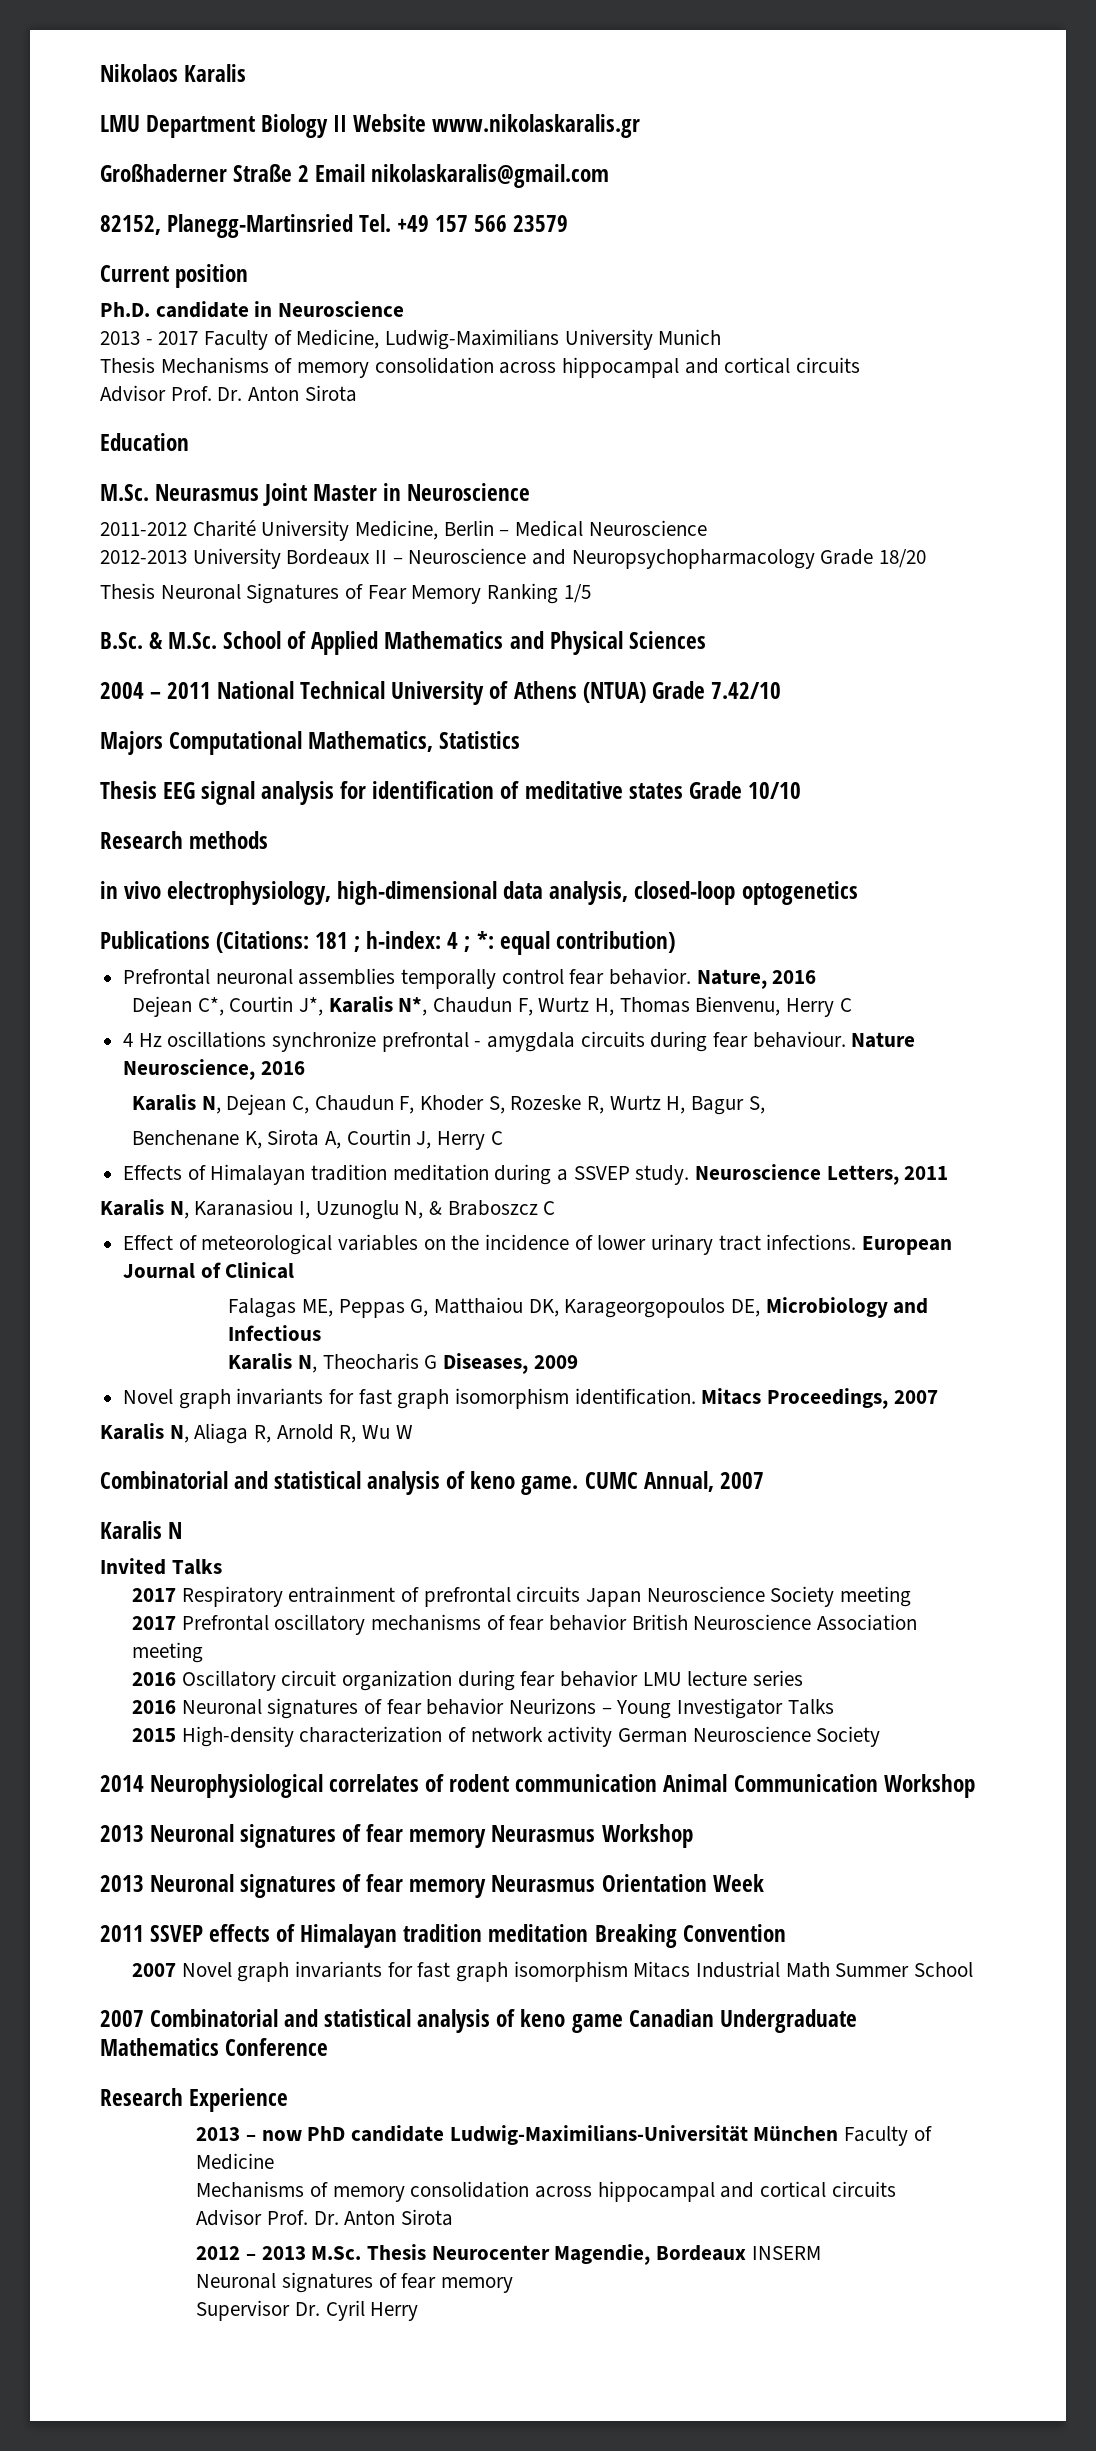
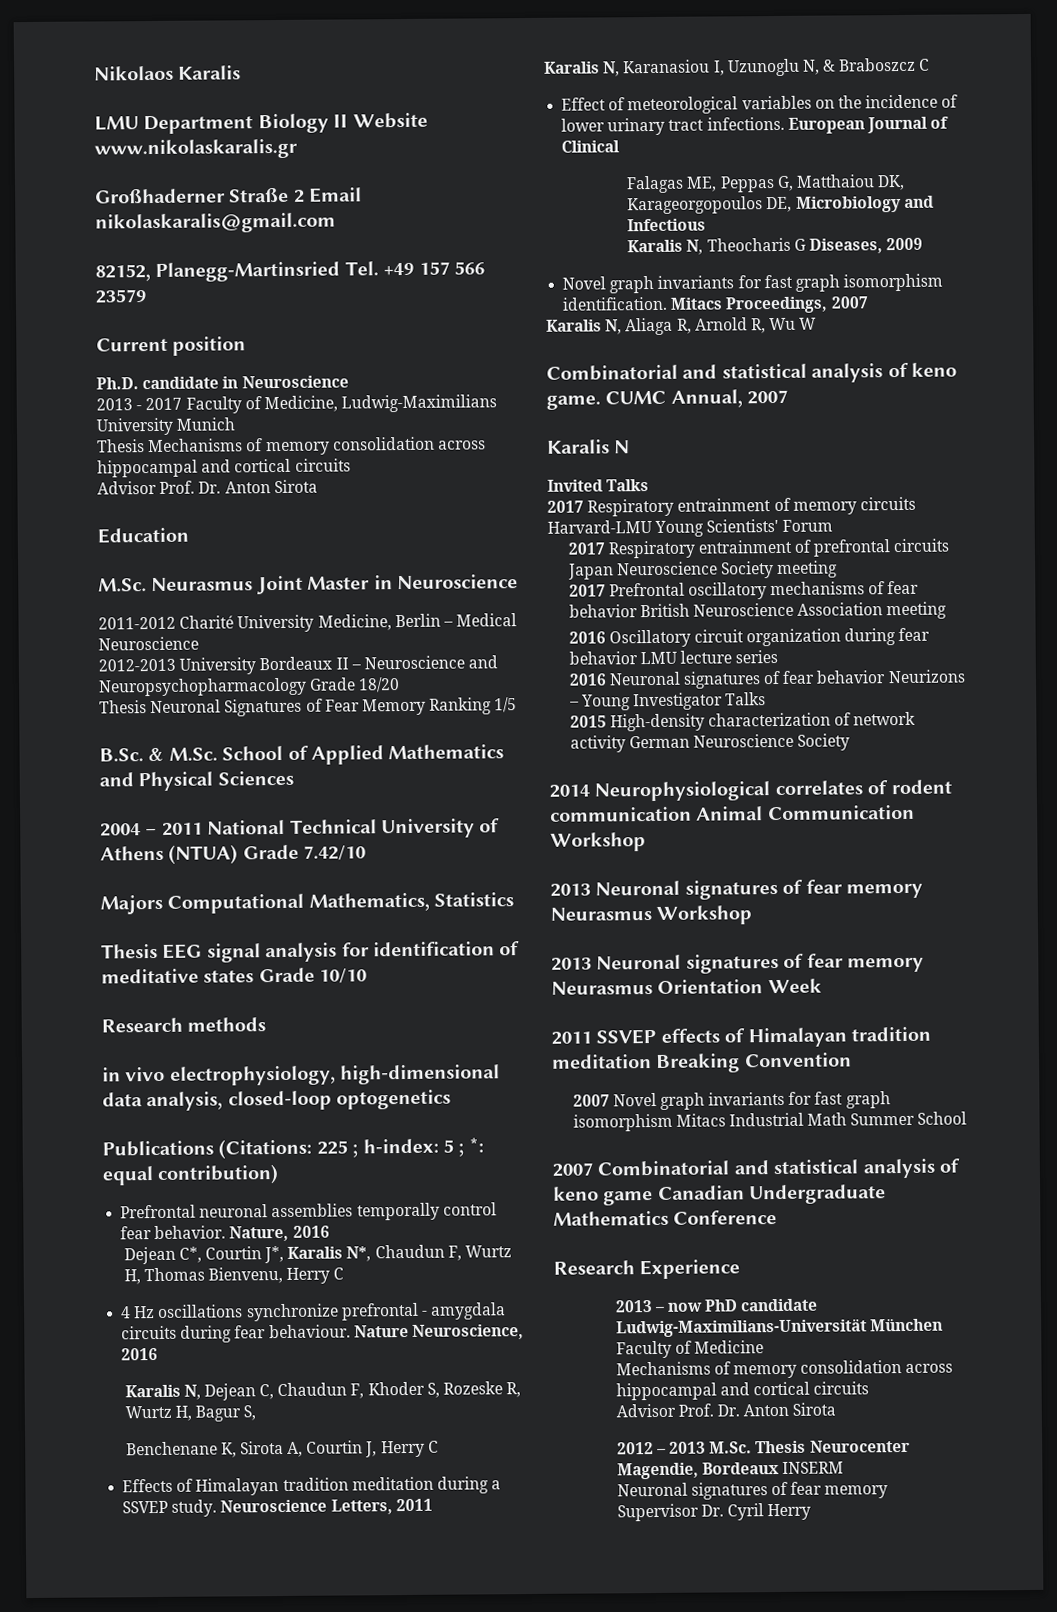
- Publications (Citations: 181 ; h-index: 4 ; *: equal contribution)
+ Publications (Citations: 225 ; h-index: 5 ; *: equal contribution)
+ 2017 Respiratory entrainment of memory circuits Harvard-LMU Young Scientists' Forum

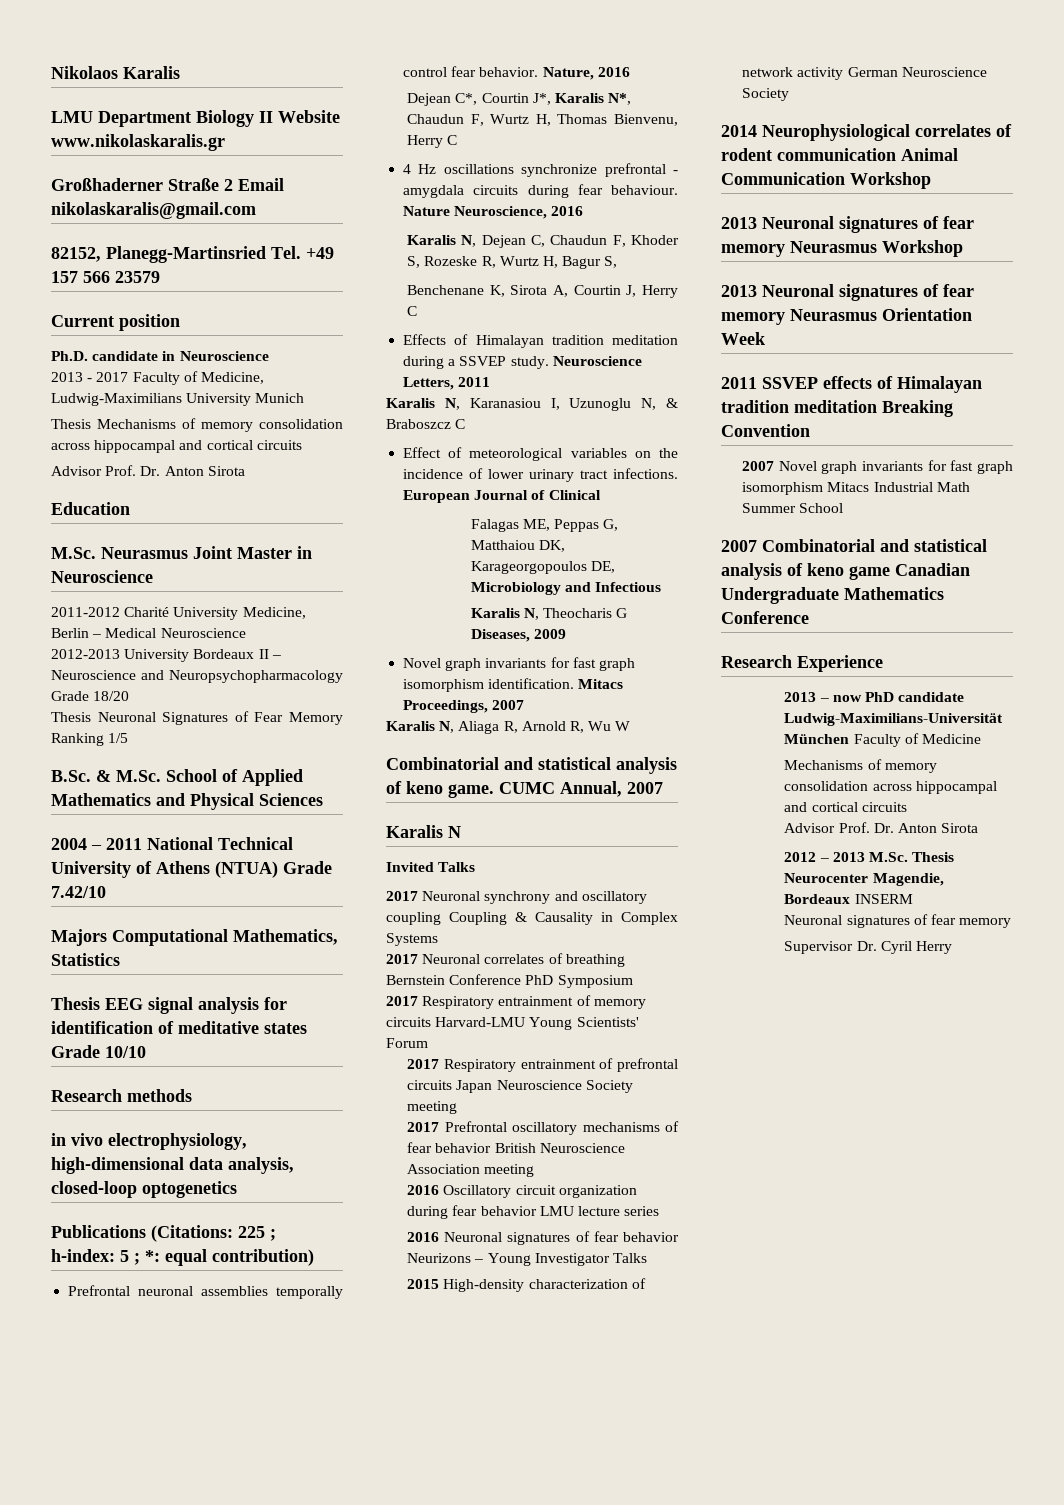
+ 2017 Neuronal synchrony and oscillatory coupling Coupling & Causality in Complex Systems
+ 2017 Neuronal correlates of breathing Bernstein Conference PhD Symposium

